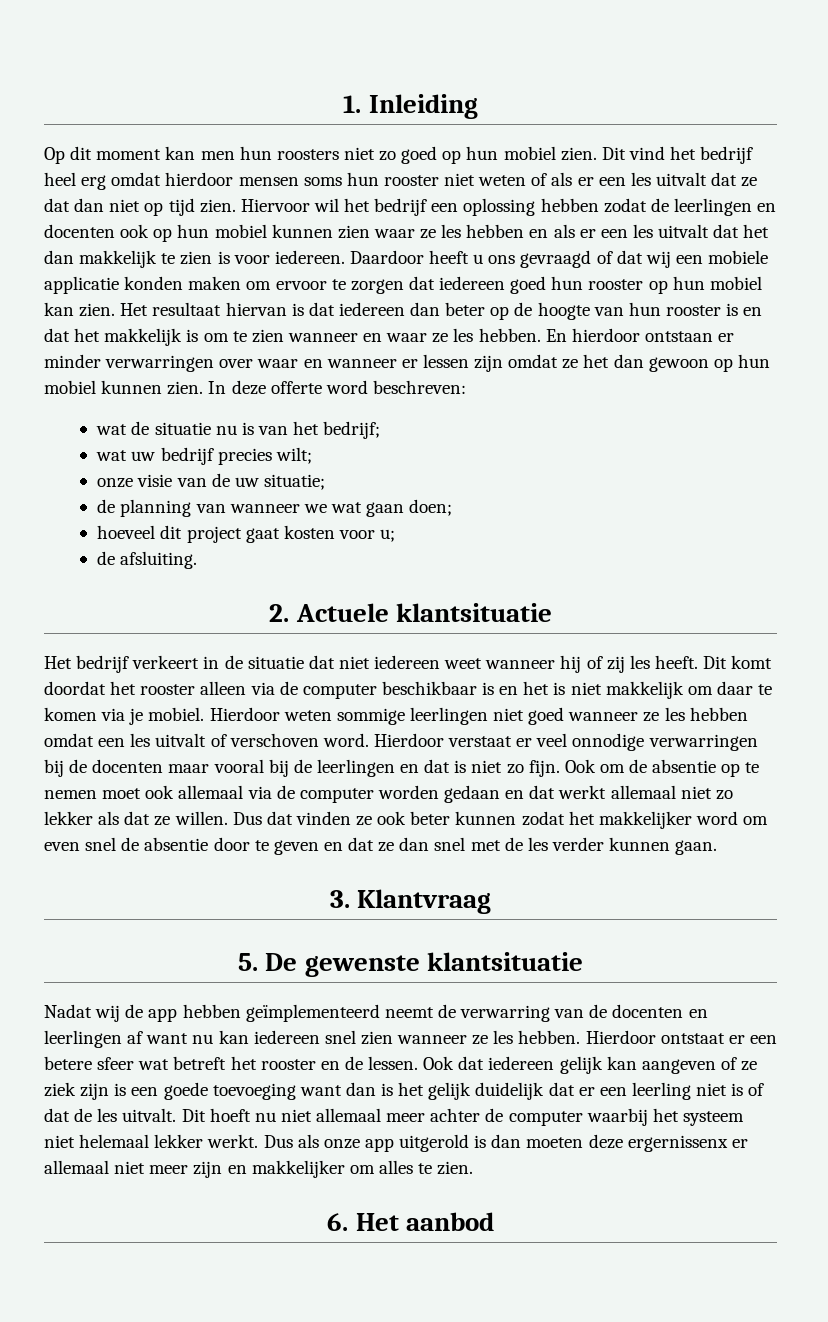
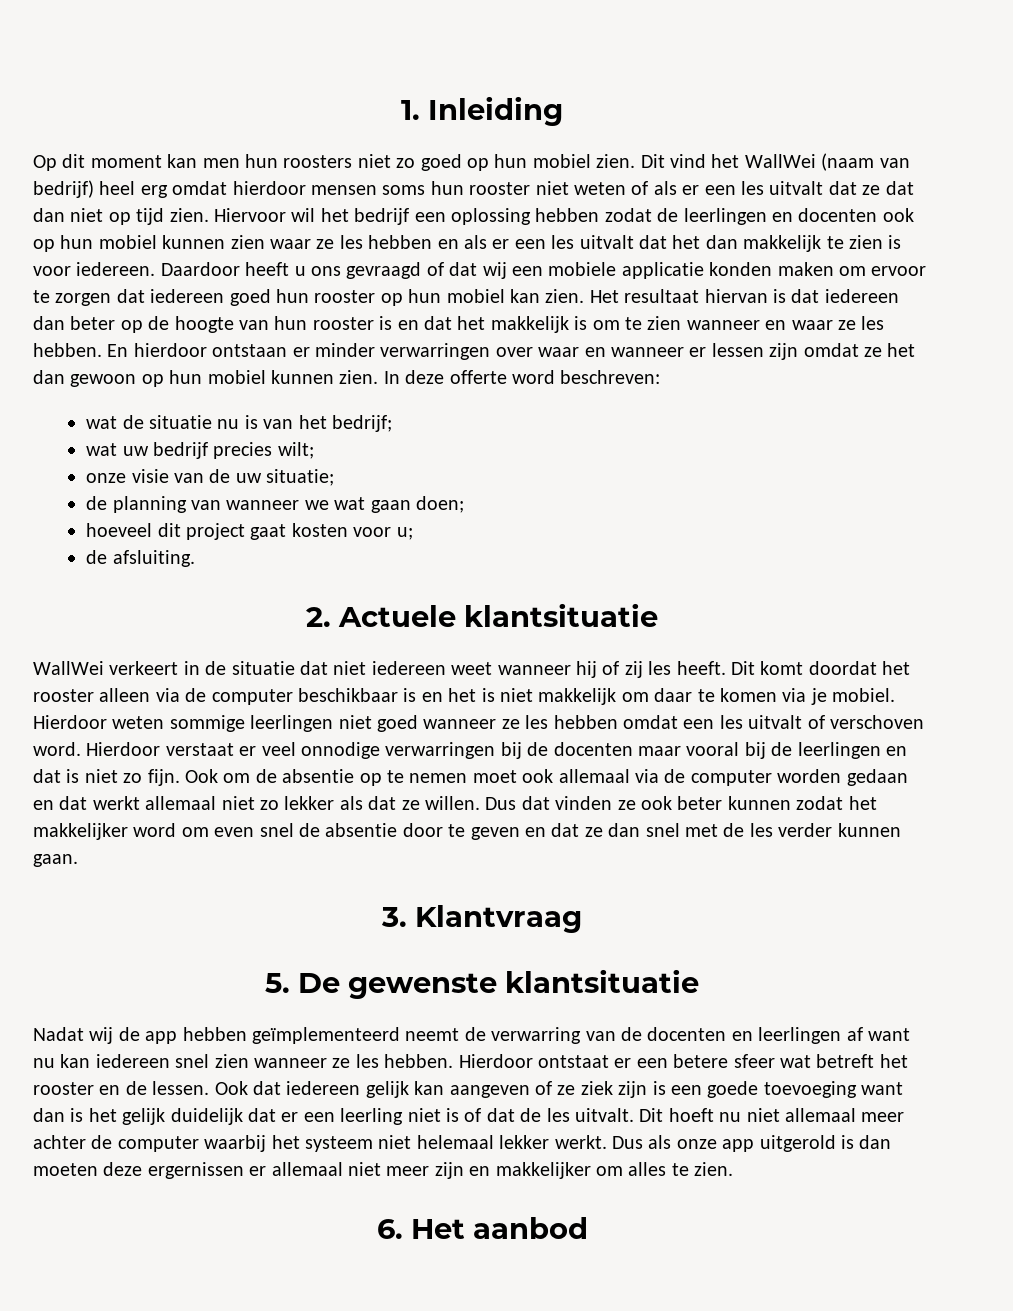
- Dit vind het bedrijf heel erg omdat hierdoor mensen soms hun rooster niet weten of als er een les uitvalt dat ze dat dan niet op tijd zien.
+ Dit vind het WallWei (naam van bedrijf) heel erg omdat hierdoor mensen soms hun rooster niet weten of als er een les uitvalt dat ze dat dan niet op tijd zien.
- Het bedrijf verkeert in de situatie dat niet iedereen weet wanneer hij of zij les heeft.
+ WallWei verkeert in de situatie dat niet iedereen weet wanneer hij of zij les heeft.
- Dus als onze app uitgerold is dan moeten deze ergernissenx er allemaal niet meer zijn en makkelijker om alles te zien.
+ Dus als onze app uitgerold is dan moeten deze ergernissen er allemaal niet meer zijn en makkelijker om alles te zien.

